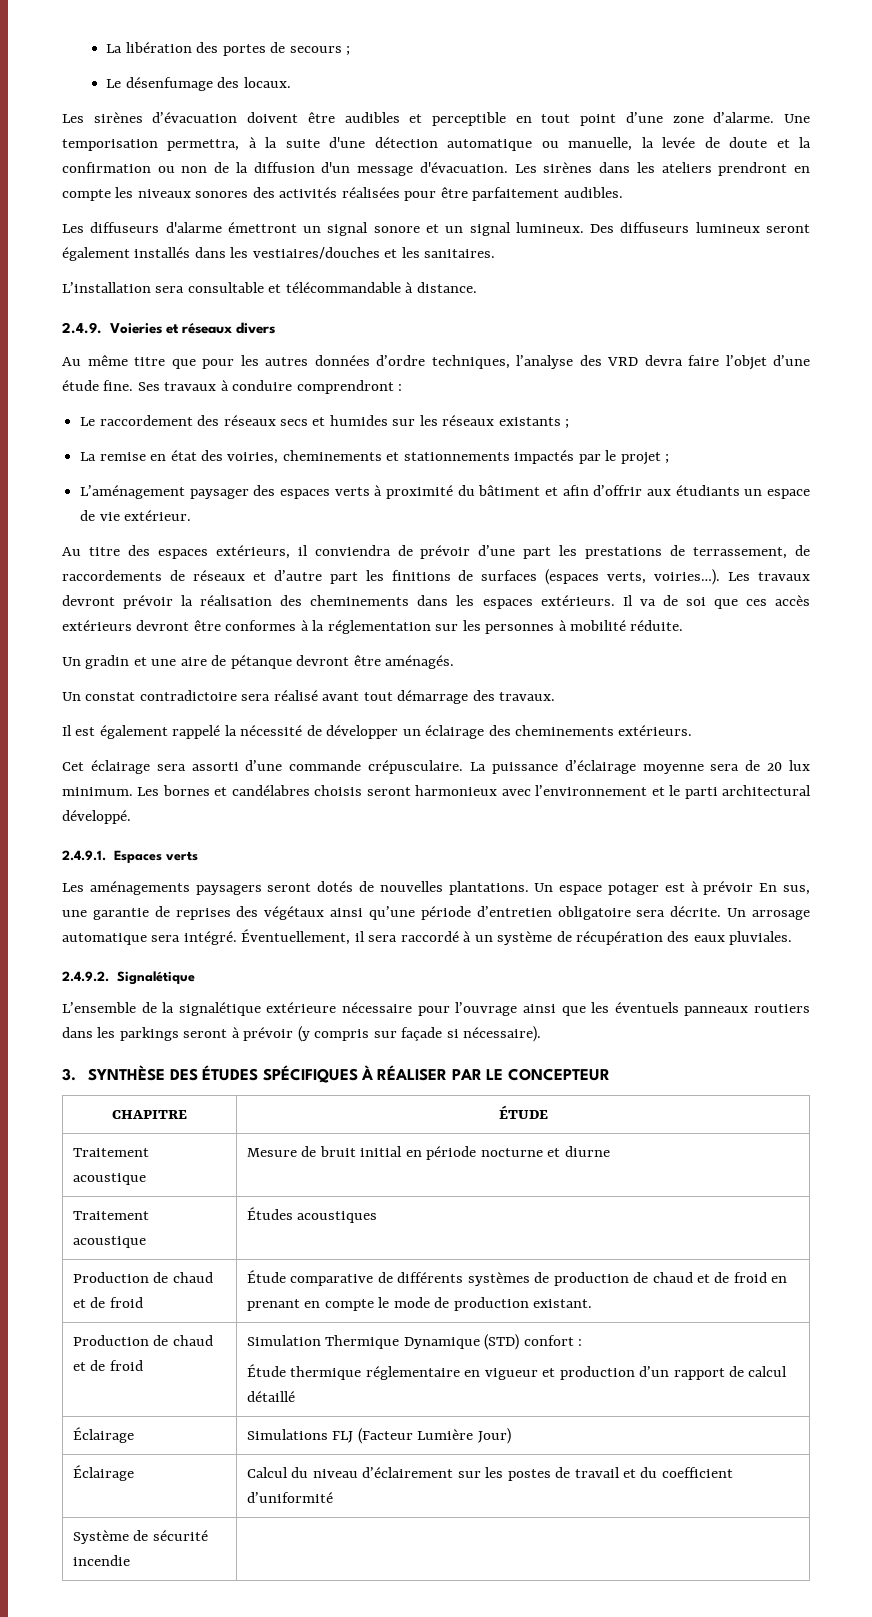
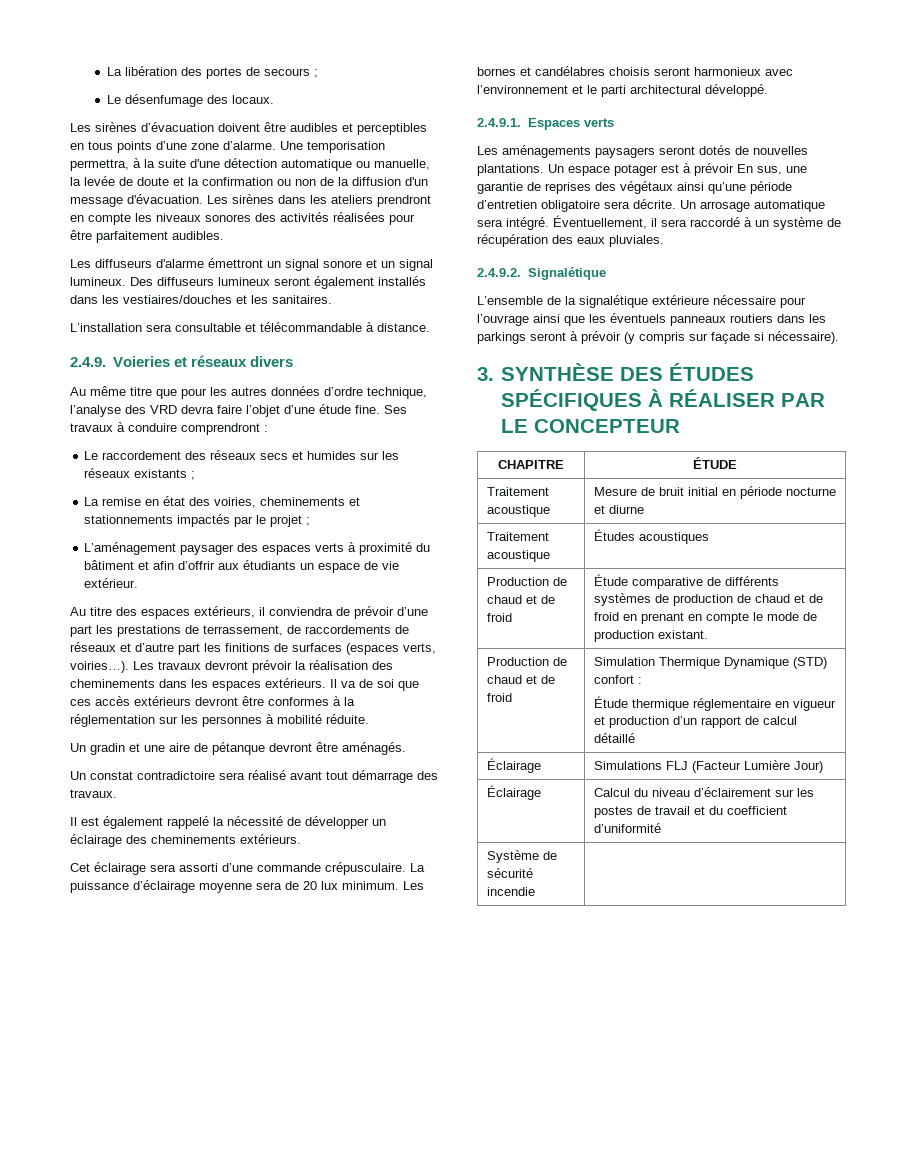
- Les sirènes d’évacuation doivent être audibles et perceptible en tout point d’une zone d’alarme.
+ Les sirènes d’évacuation doivent être audibles et perceptibles en tous points d’une zone d’alarme.
- Au même titre que pour les autres données d’ordre techniques, l’analyse des VRD devra faire l’objet d’une étude fine.
+ Au même titre que pour les autres données d’ordre technique, l’analyse des VRD devra faire l’objet d’une étude fine.

